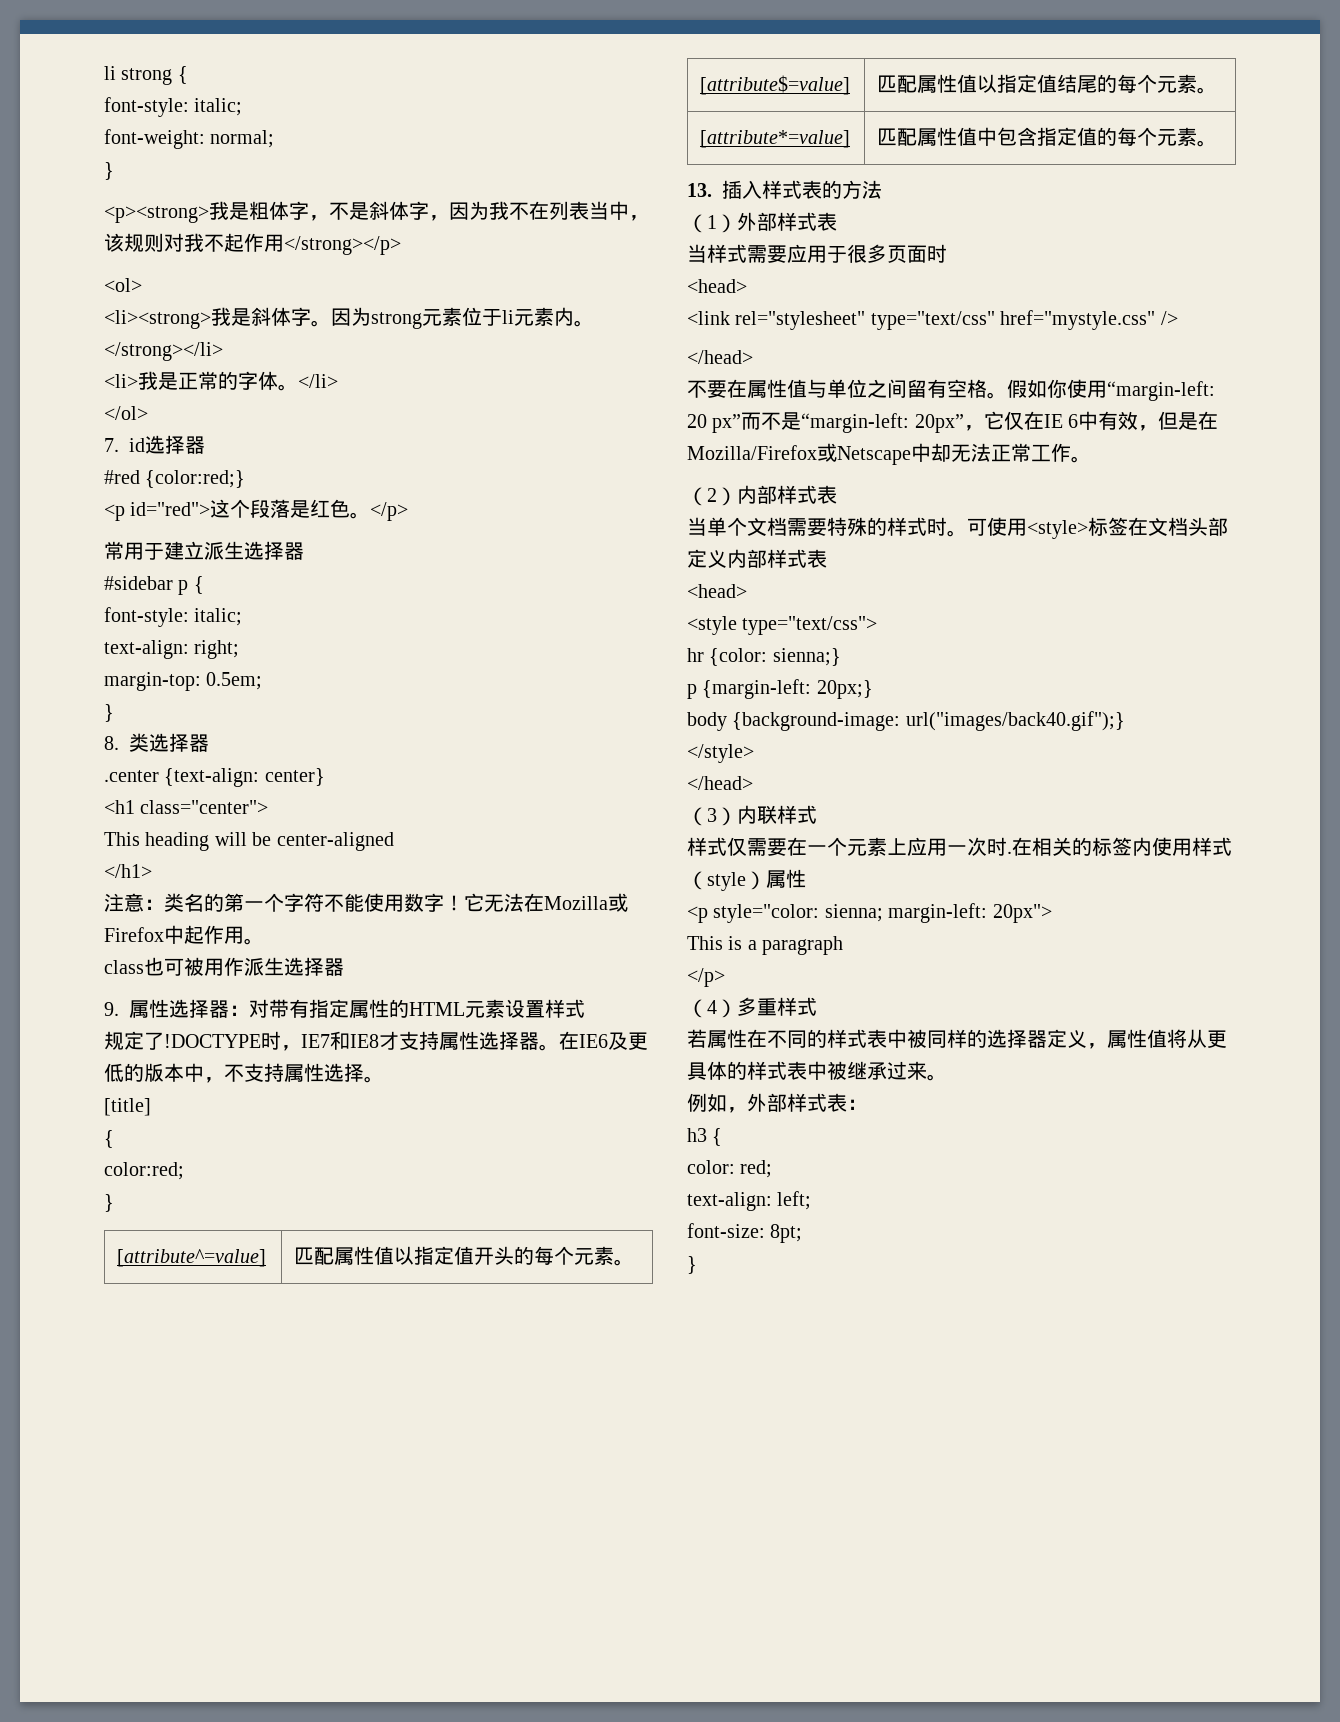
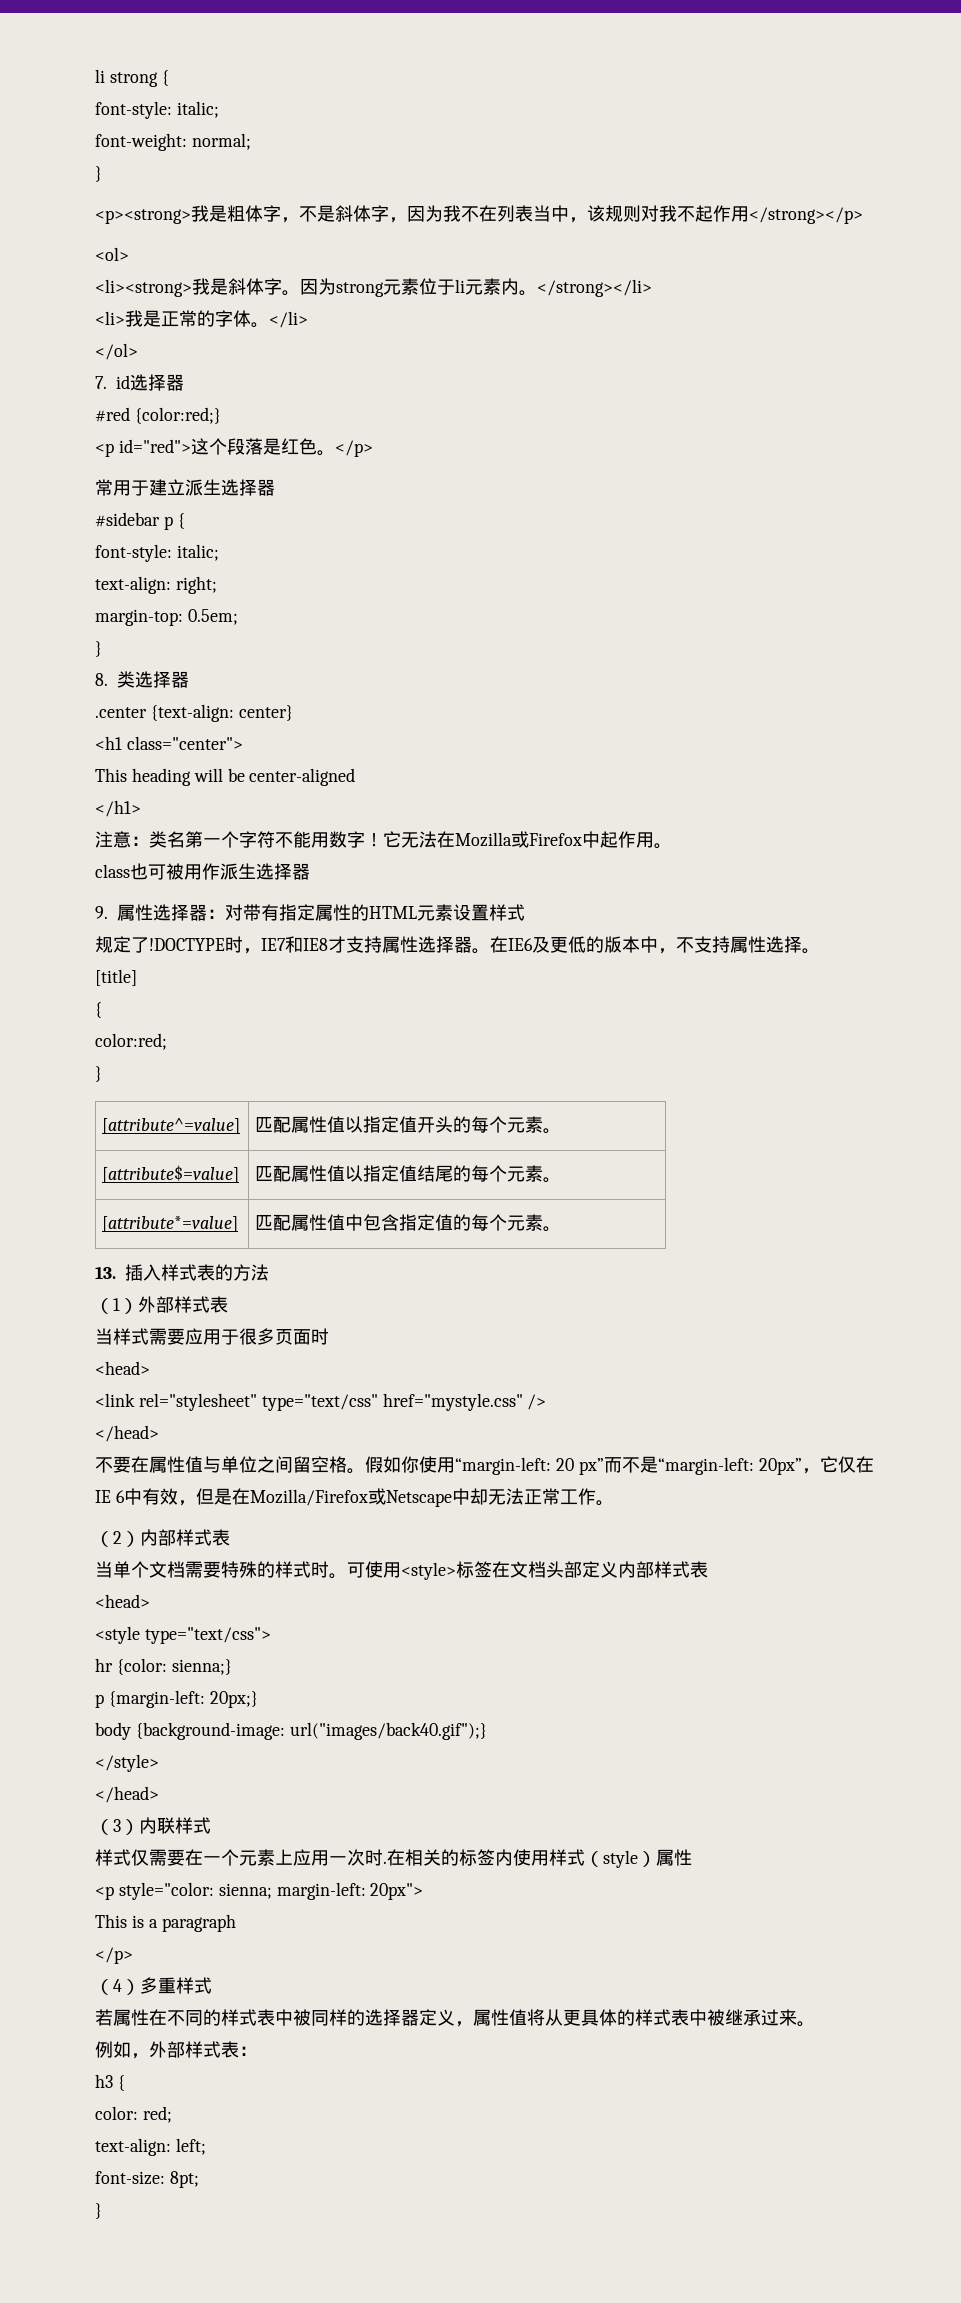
- 注意：类名的第一个字符不能使用数字！
+ 注意：类名第一个字符不能用数字！
- 不要在属性值与单位之间留有空格。
+ 不要在属性值与单位之间留空格。

